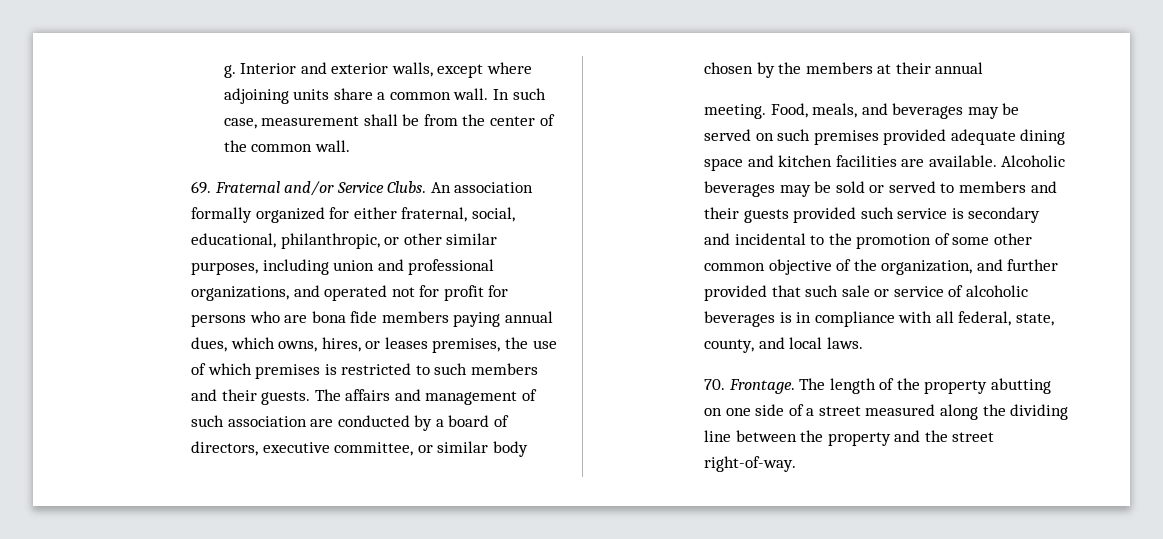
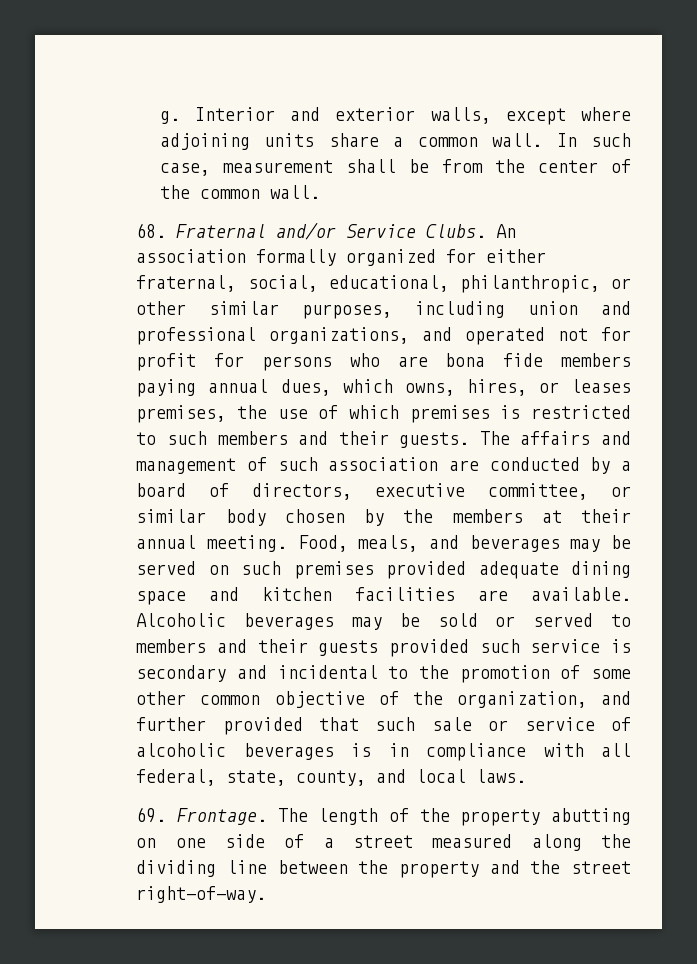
- 69. Fraternal and/or Service Clubs.
+ 68. Fraternal and/or Service Clubs.
- The affairs and management of such association are conducted by a board of directors, executive committee, or similar body chosen by the members at their annual
- meeting.
+ The affairs and management of such association are conducted by a board of directors, executive committee, or similar body chosen by the members at their annual meeting.
- 70. Frontage.
+ 69. Frontage.

